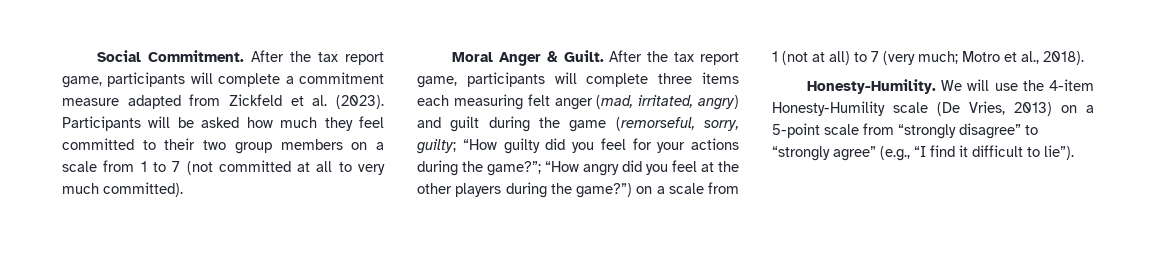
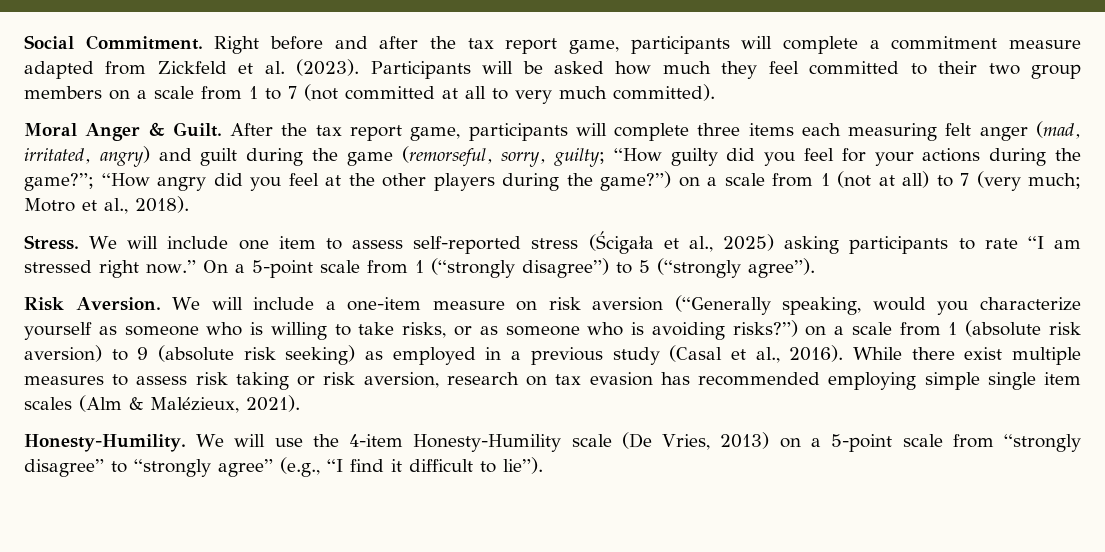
- After the tax report game, participants will complete a commitment measure adapted from Zickfeld et al. (2023).
+ Right before and after the tax report game, participants will complete a commitment measure adapted from Zickfeld et al. (2023).
+ Stress. We will include one item to assess self-reported stress (Ścigała et al., 2025) asking participants to rate “I am stressed right now.” On a 5-point scale from 1 (“strongly disagree”) to 5 (“strongly agree”).
+ Risk Aversion. We will include a one-item measure on risk aversion (“Generally speaking, would you characterize yourself as someone who is willing to take risks, or as someone who is avoiding risks?”) on a scale from 1 (absolute risk aversion) to 9 (absolute risk seeking) as employed in a previous study (Casal et al., 2016). While there exist multiple measures to assess risk taking or risk aversion, research on tax evasion has recommended employing simple single item scales (Alm & Malézieux, 2021).

